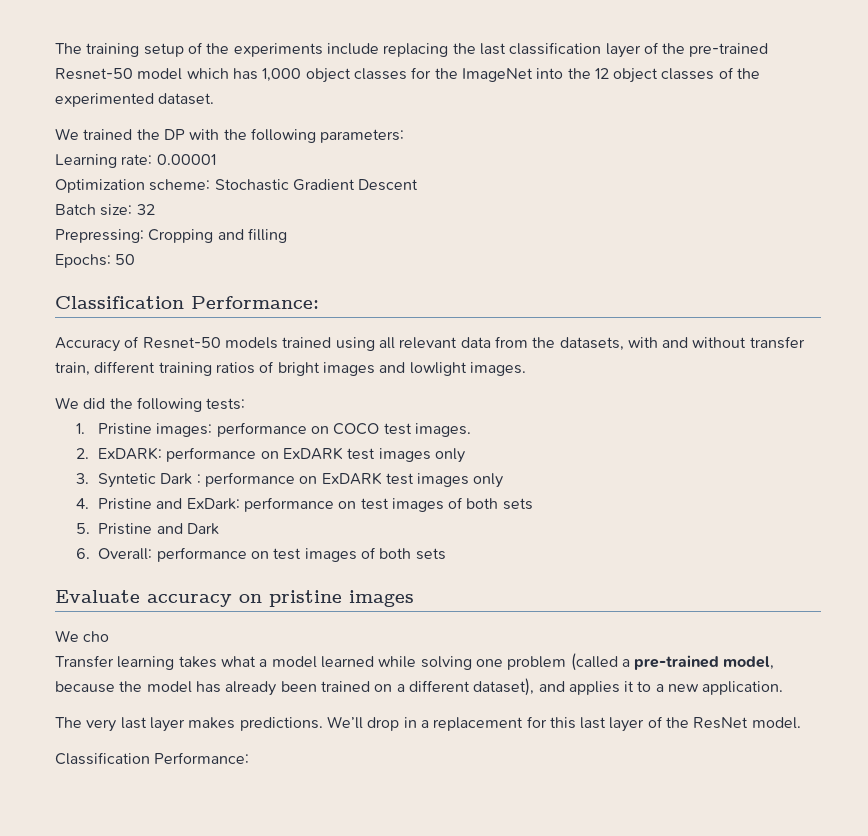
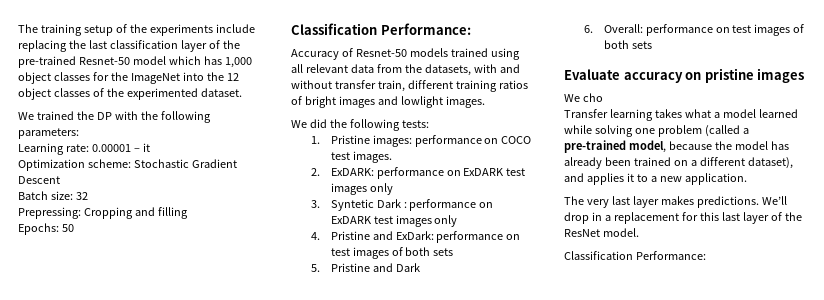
- Learning rate: 0.00001
+ Learning rate: 0.00001 – it

